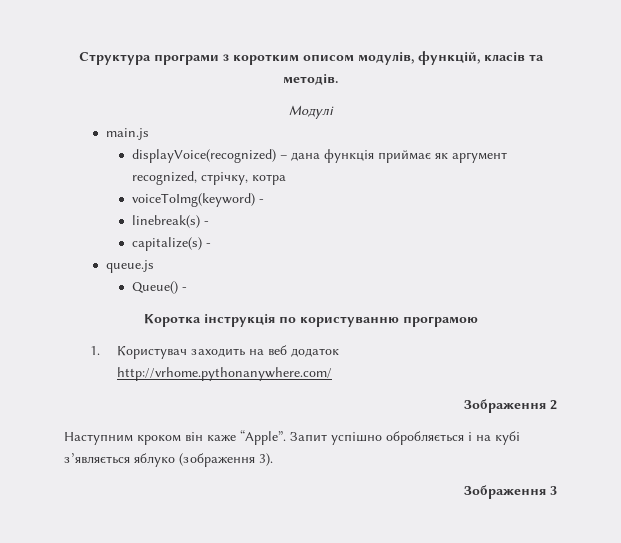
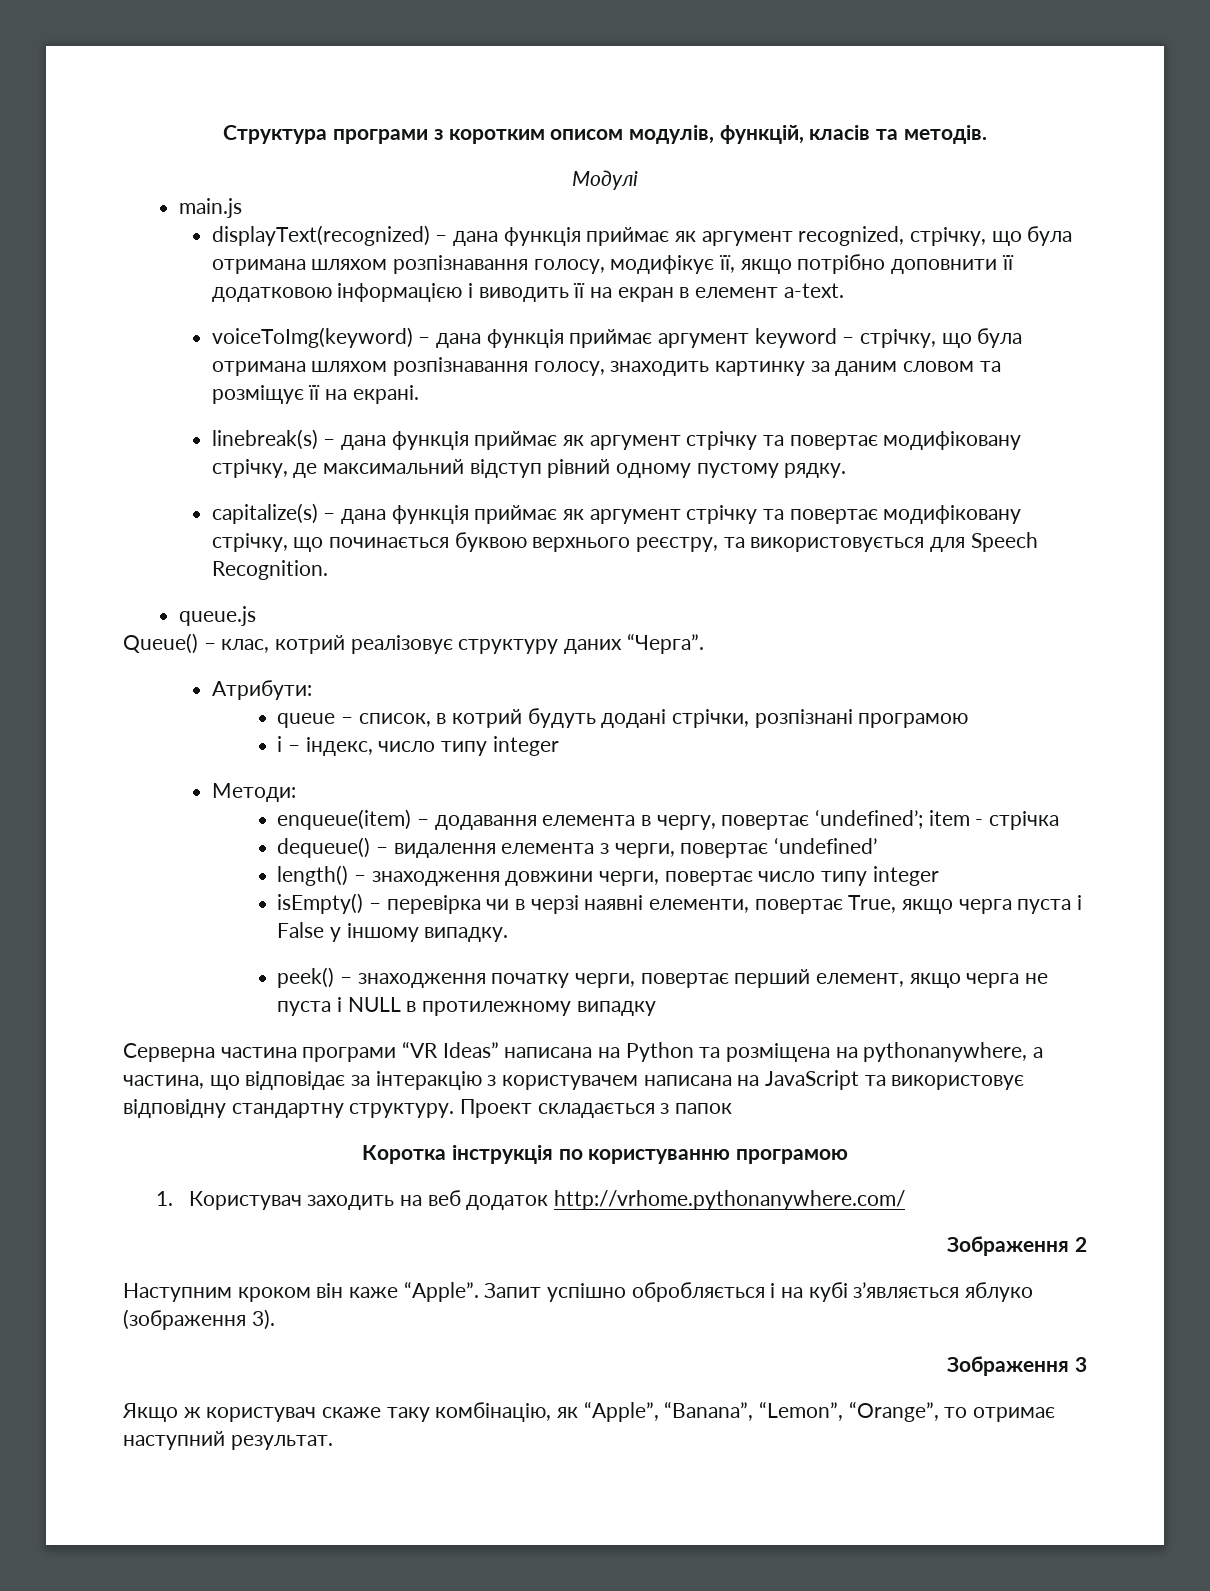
- displayVoice(recognized) – дана функція приймає як аргумент recognized, стрічку, котра
- voiceToImg(keyword) -
- linebreak(s) -
- capitalize(s) -
+ displayText(recognized) – дана функція приймає як аргумент recognized, стрічку, що була отримана шляхом розпізнавання голосу, модифікує її, якщо потрібно доповнити її додатковою інформацією і виводить її на екран в елемент a-text.
+ voiceToImg(keyword) – дана функція приймає аргумент keyword – стрічку, що була отримана шляхом розпізнавання голосу, знаходить картинку за даним словом та розміщує її на екрані.
+ linebreak(s) – дана функція приймає як аргумент стрічку та повертає модифіковану стрічку, де максимальний відступ рівний одному пустому рядку.
+ capitalize(s) – дана функція приймає як аргумент стрічку та повертає модифіковану стрічку, що починається буквою верхнього реєстру, та використовується для Speech Recognition.
  queue.js
- Queue() -
+ Queue() – клас, котрий реалізовує структуру даних “Черга”.
+ Атрибути:
+ queue – список, в котрий будуть додані стрічки, розпізнані програмою
+ i – індекс, число типу integer
+ Методи:
+ enqueue(item) – додавання елемента в чергу, повертає ‘undefined’; item - стрічка
+ dequeue() – видалення елемента з черги, повертає ‘undefined’
+ length() – знаходження довжини черги, повертає число типу integer
+ isEmpty() – перевірка чи в черзі наявні елементи, повертає True, якщо черга пуста і False у іншому випадку.
+ peek() – знаходження початку черги, повертає перший елемент, якщо черга не пуста і NULL в протилежному випадку
+ Серверна частина програми “VR Ideas” написана на Python та розміщена на pythonanywhere, а частина, що відповідає за інтеракцію з користувачем написана на JavaScript та використовує відповідну стандартну структуру. Проект складається з папок
+ Якщо ж користувач скаже таку комбінацію, як “Apple”, “Banana”, “Lemon”, “Orange”, то отримає наступний результат.

